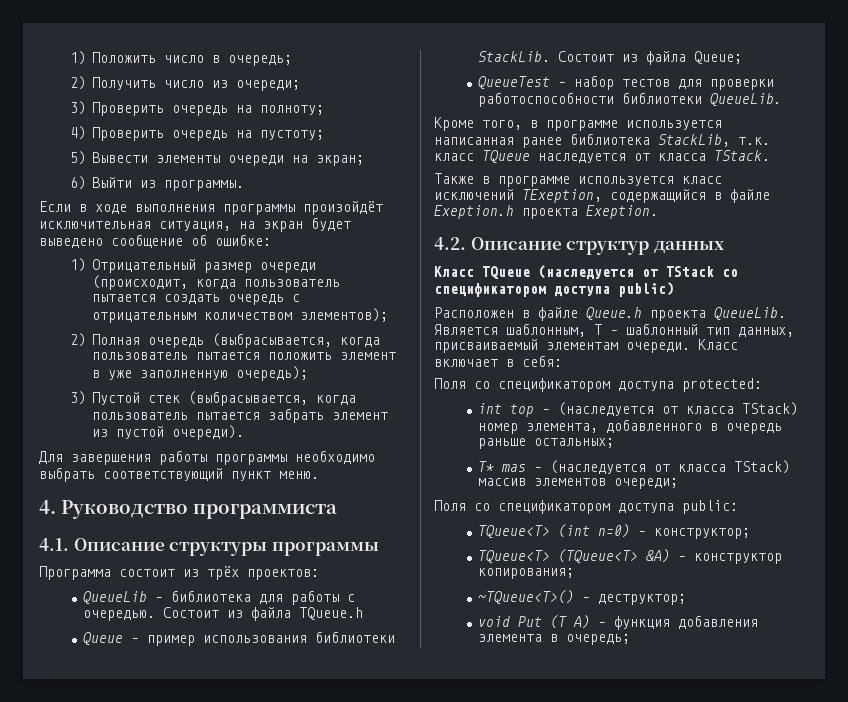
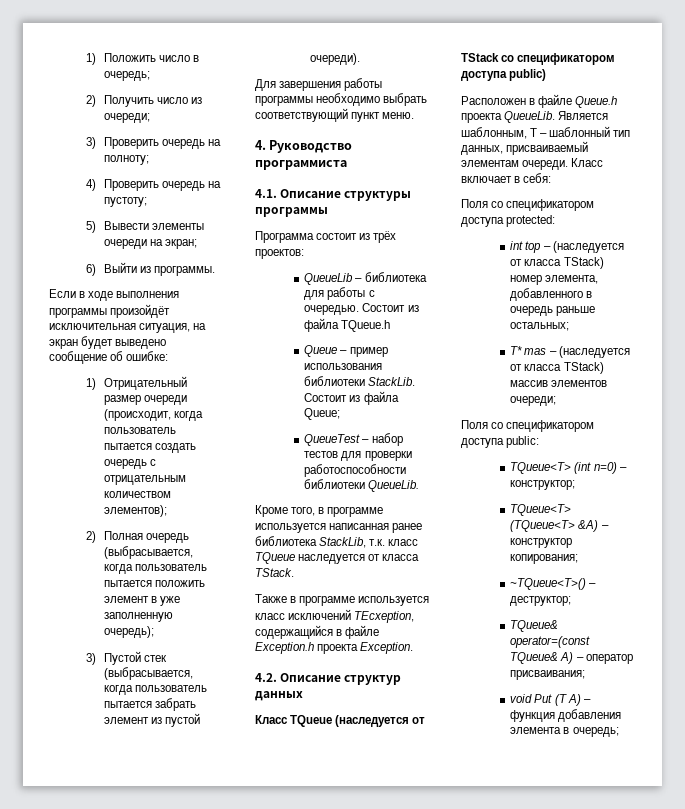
- Также в программе используется класс исключений TExeption, содержащийся в файле Exeption.h проекта Exeption.
+ Также в программе используется класс исключений TEсxeption, содержащийся в файле Exсeption.h проекта Exсeption.
+ TQueue& operator=(const TQueue& A) – оператор присваивания;

